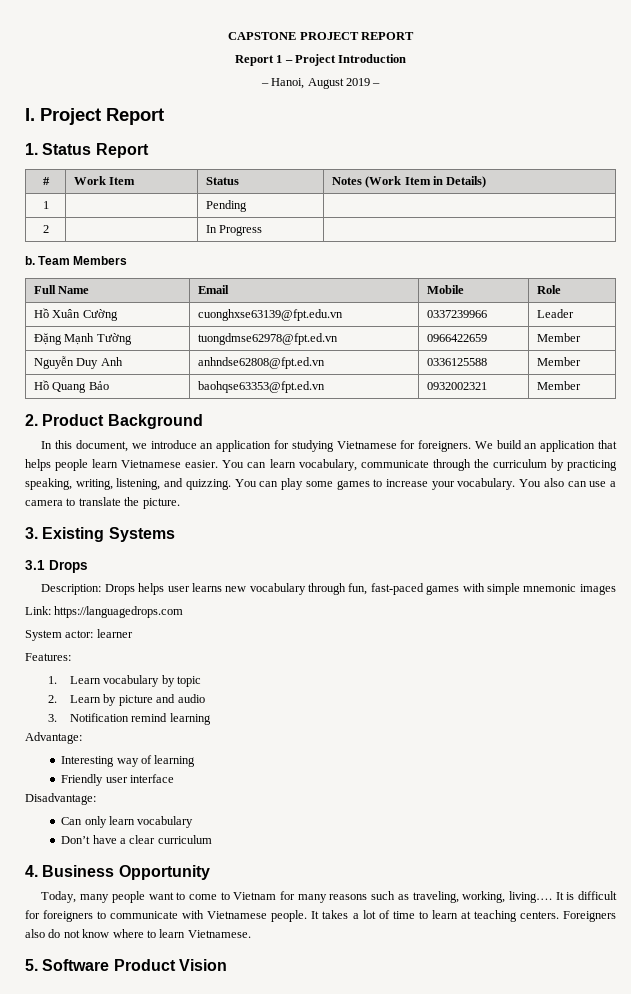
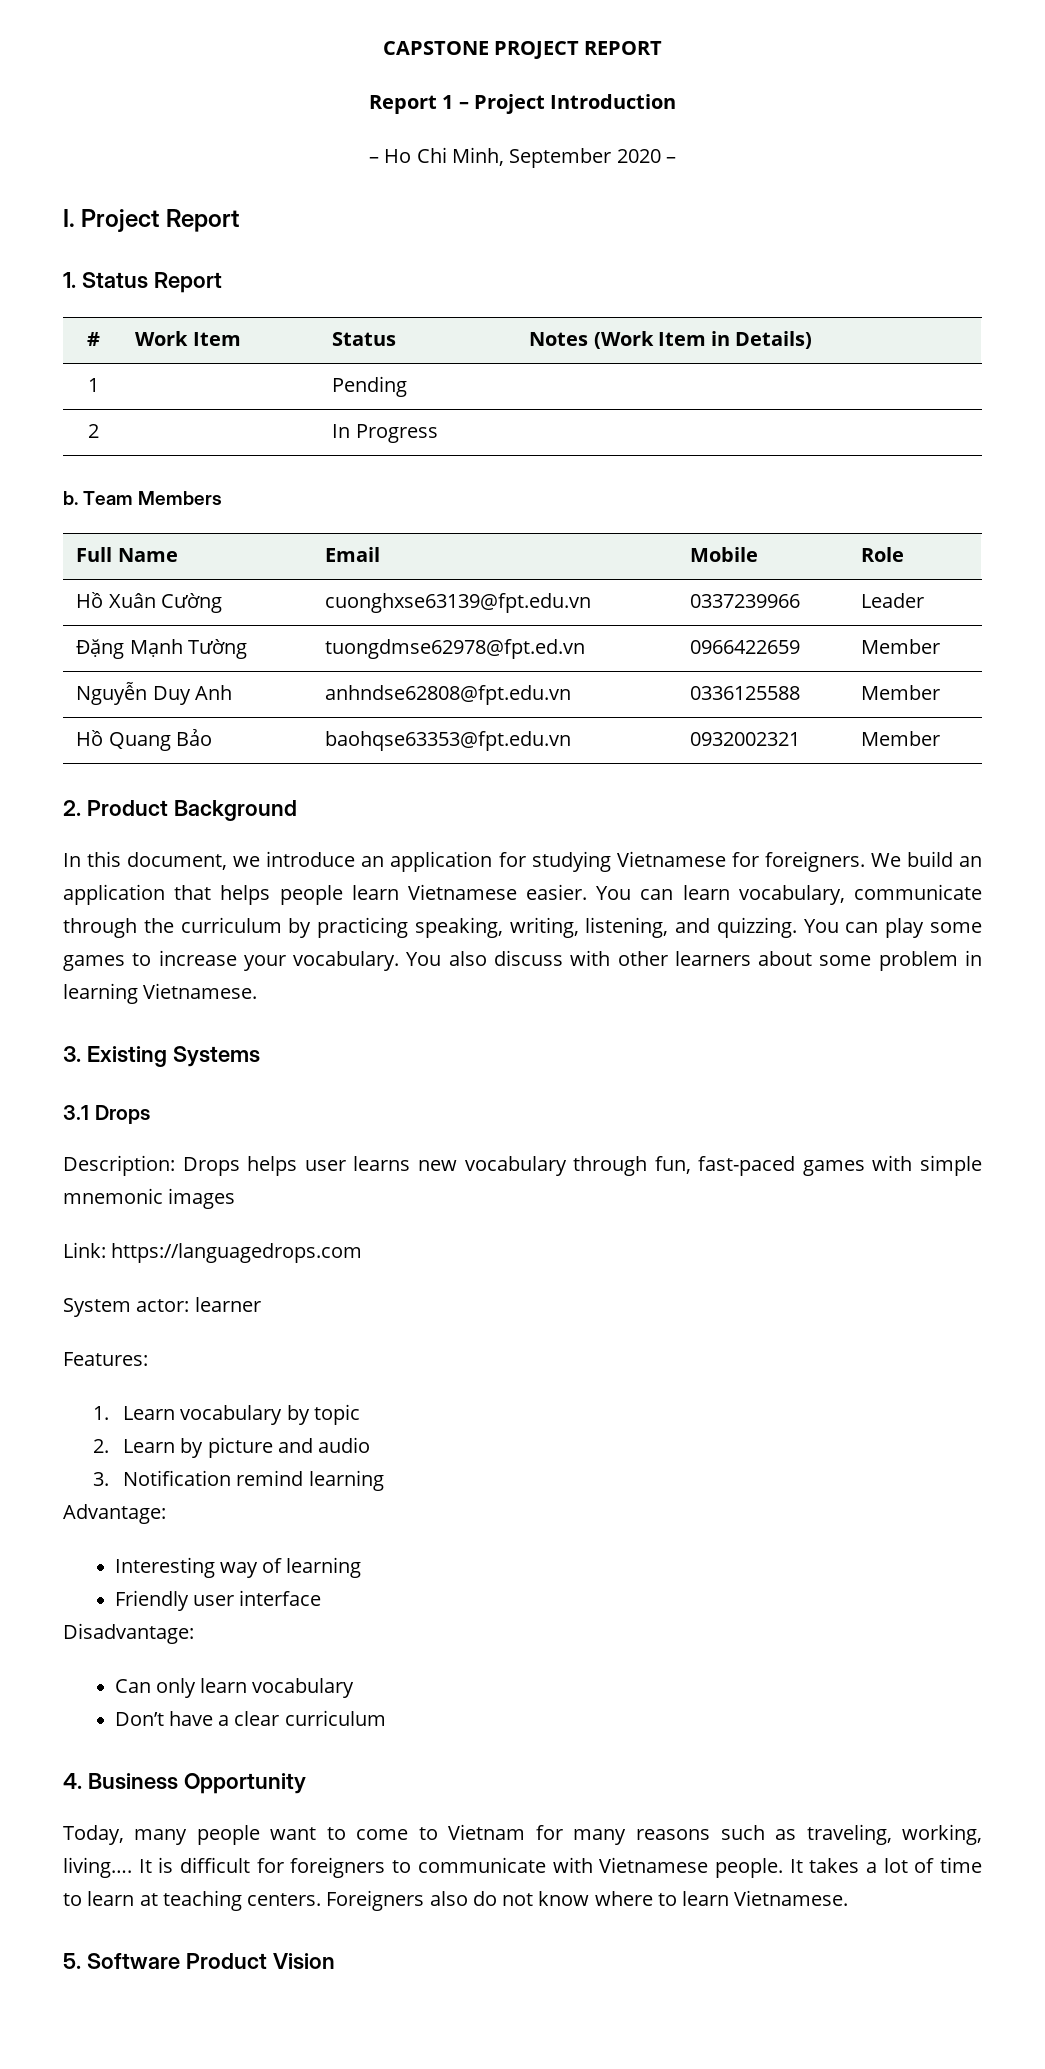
- – Hanoi, August 2019 –
+ – Ho Chi Minh, September 2020 –
- Nguyễn Duy Anh | anhndse62808@fpt.ed.vn | 0336125588 | Member
+ Nguyễn Duy Anh | anhndse62808@fpt.edu.vn | 0336125588 | Member
- Hồ Quang Bảo | baohqse63353@fpt.ed.vn | 0932002321 | Member
+ Hồ Quang Bảo | baohqse63353@fpt.edu.vn | 0932002321 | Member
- You also can use a camera to translate the picture.
+ You also discuss with other learners about some problem in learning Vietnamese.

